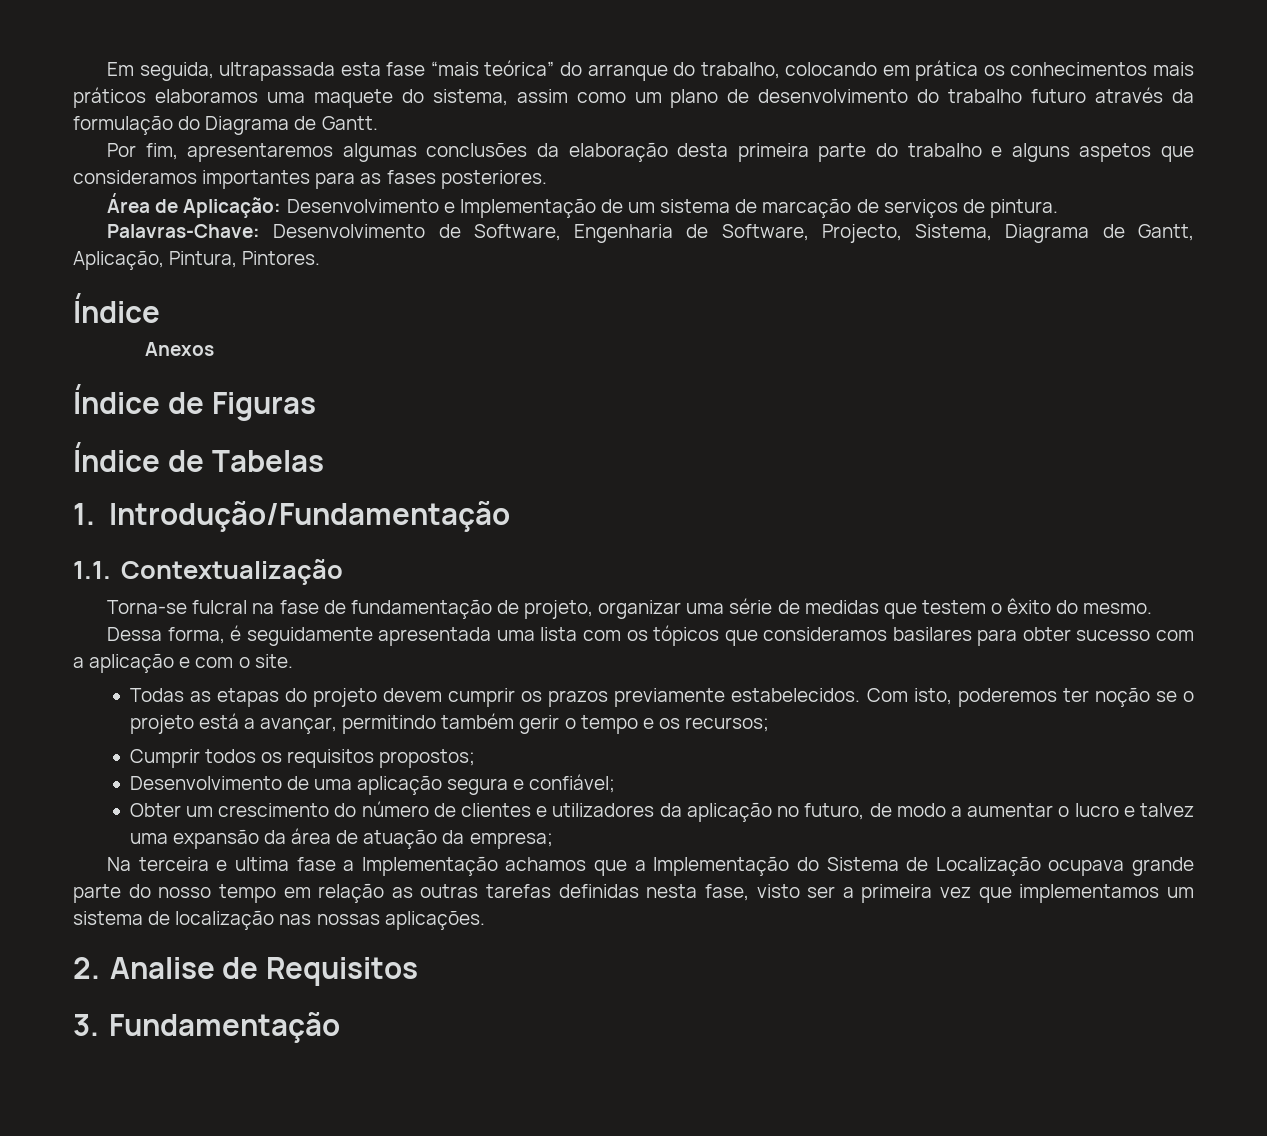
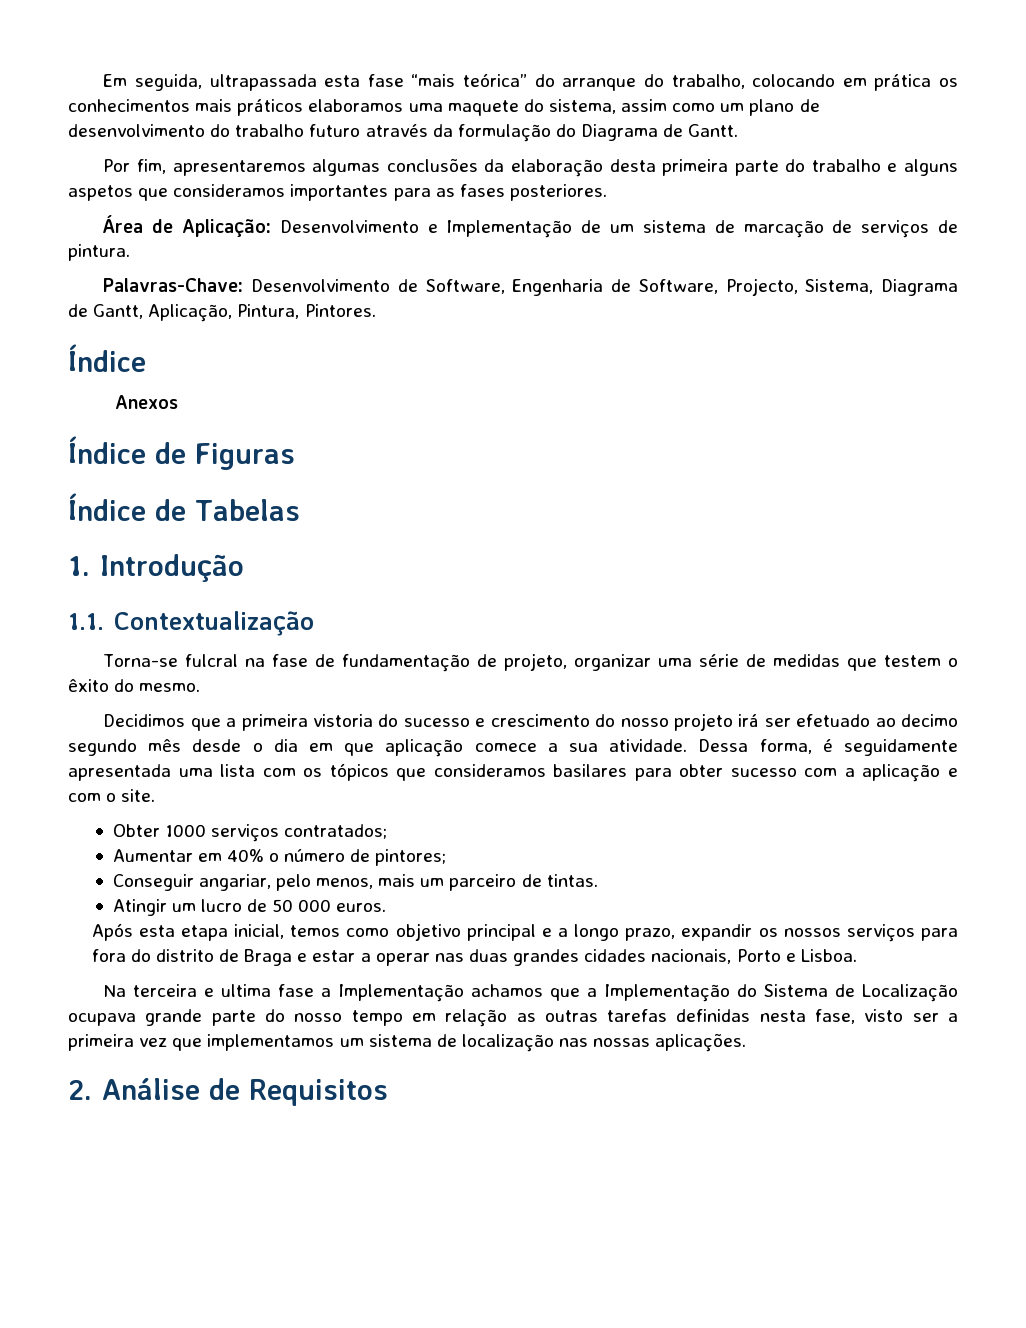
- 1. Introdução/Fundamentação
+ 1. Introdução
+ Decidimos que a primeira vistoria do sucesso e crescimento do nosso projeto irá ser efetuado ao decimo segundo mês desde o dia em que aplicação comece a sua atividade.
- Todas as etapas do projeto devem cumprir os prazos previamente estabelecidos. Com isto, poderemos ter noção se o projeto está a avançar, permitindo também gerir o tempo e os recursos;
- Cumprir todos os requisitos propostos;
- Desenvolvimento de uma aplicação segura e confiável;
- Obter um crescimento do número de clientes e utilizadores da aplicação no futuro, de modo a aumentar o lucro e talvez uma expansão da área de atuação da empresa;
+ Obter 1000 serviços contratados;
+ Aumentar em 40% o número de pintores;
+ Conseguir angariar, pelo menos, mais um parceiro de tintas.
+ Atingir um lucro de 50 000 euros.
+ Após esta etapa inicial, temos como objetivo principal e a longo prazo, expandir os nossos serviços para fora do distrito de Braga e estar a operar nas duas grandes cidades nacionais, Porto e Lisboa.
- 2. Analise de Requisitos
+ 2. Análise de Requisitos
- 3. Fundamentação

